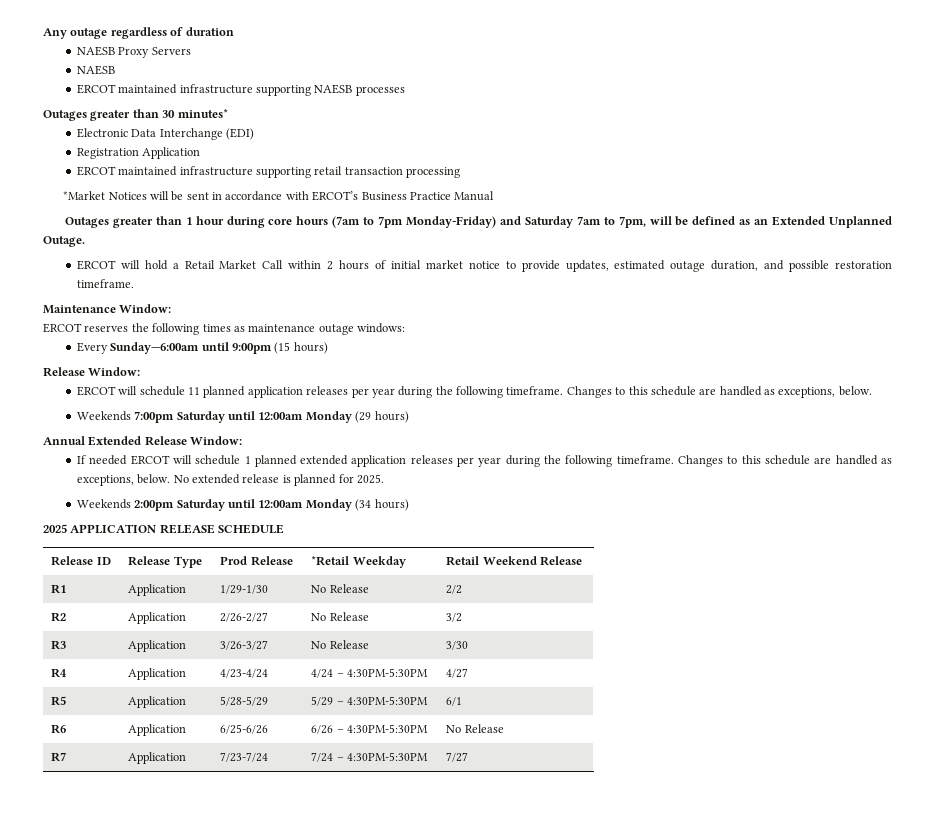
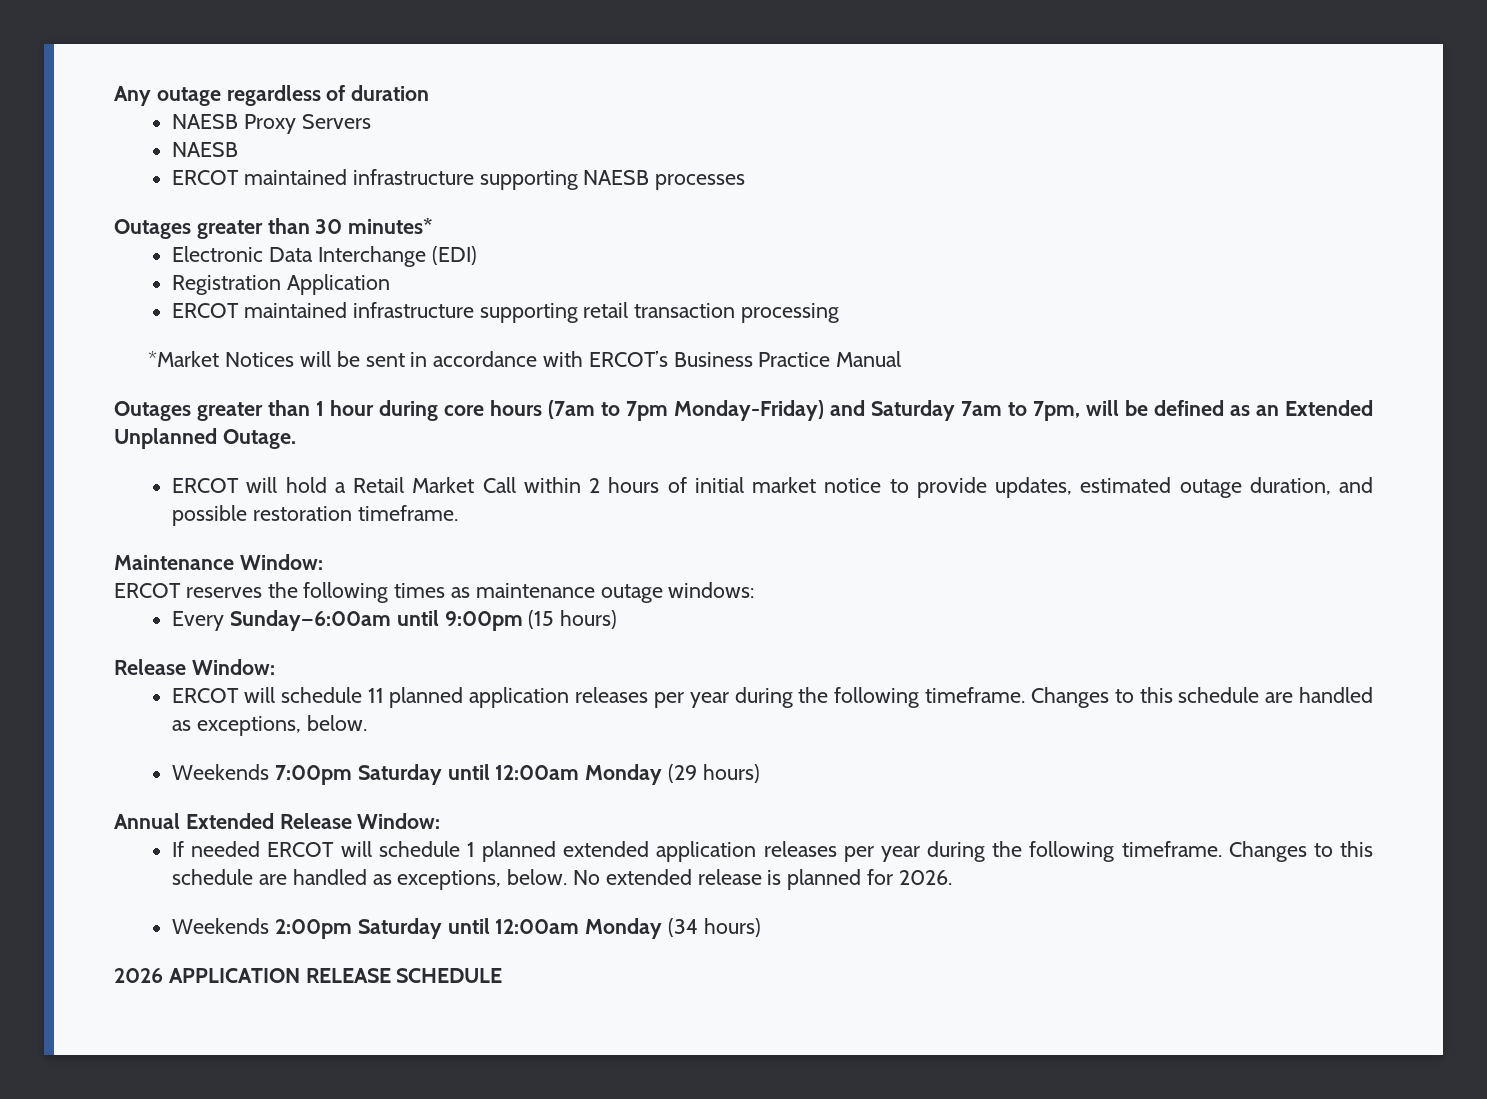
- No extended release is planned for 2025.
+ No extended release is planned for 2026.
- 2025 APPLICATION RELEASE SCHEDULE
+ 2026 APPLICATION RELEASE SCHEDULE
- Release ID | Release Type | Prod Release | *Retail Weekday | Retail Weekend Release
- R1 | Application | 1/29-1/30 | No Release | 2/2
- R2 | Application | 2/26-2/27 | No Release | 3/2
- R3 | Application | 3/26-3/27 | No Release | 3/30
- R4 | Application | 4/23-4/24 | 4/24 – 4:30PM-5:30PM | 4/27
- R5 | Application | 5/28-5/29 | 5/29 – 4:30PM-5:30PM | 6/1
- R6 | Application | 6/25-6/26 | 6/26 – 4:30PM-5:30PM | No Release
- R7 | Application | 7/23-7/24 | 7/24 – 4:30PM-5:30PM | 7/27

